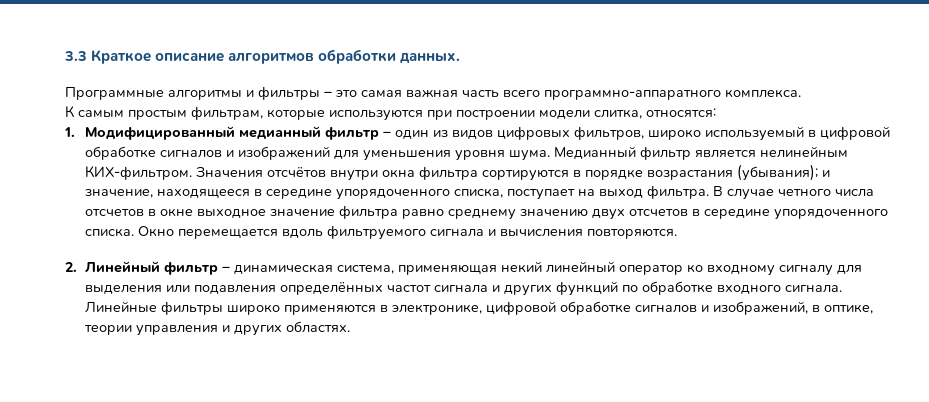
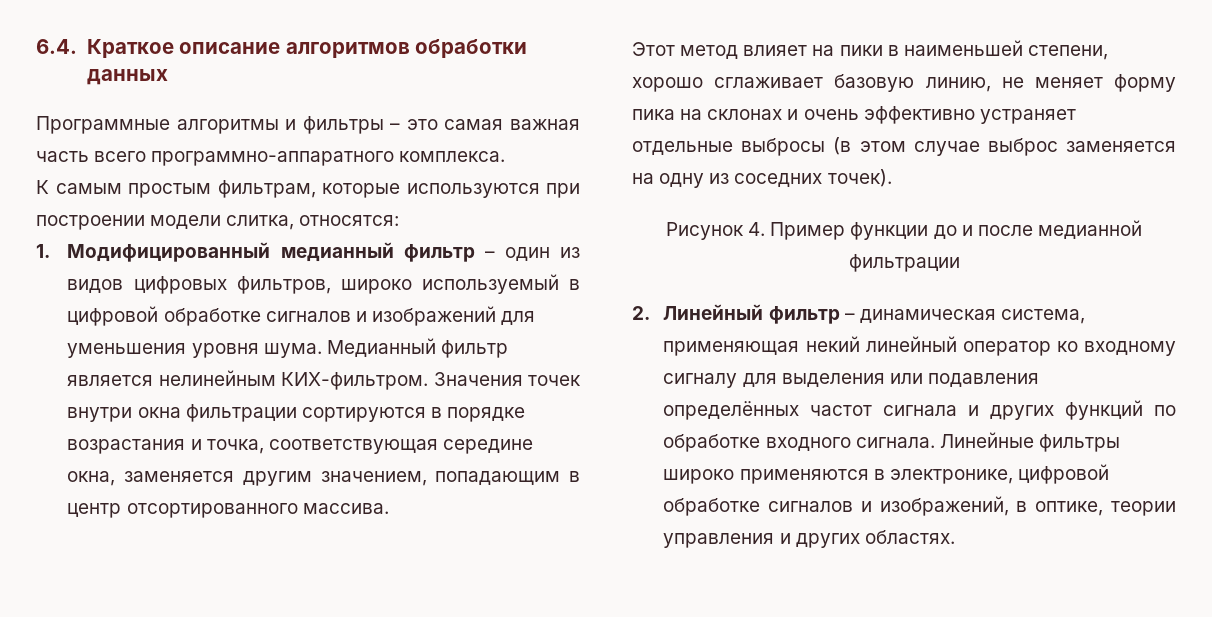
- 3.3 Краткое описание алгоритмов обработки данных.
+ 6.4. Краткое описание алгоритмов обработки данных
- Значения отсчётов внутри окна фильтра сортируются в порядке возрастания (убывания); и значение, находящееся в середине упорядоченного списка, поступает на выход фильтра. В случае четного числа отсчетов в окне выходное значение фильтра равно среднему значению двух отсчетов в середине упорядоченного списка. Окно перемещается вдоль фильтруемого сигнала и вычисления повторяются.
+ Значения точек внутри окна фильтрации сортируются в порядке возрастания и точка, соответствующая середине окна, заменяется другим значением, попадающим в центр отсортированного массива.
+ Этот метод влияет на пики в наименьшей степени, хорошо сглаживает базовую линию, не меняет форму пика на склонах и очень эффективно устраняет отдельные выбросы (в этом случае выброс заменяется на одну из соседних точек).
+ Рисунок 4. Пример функции до и после медианной фильтрации

